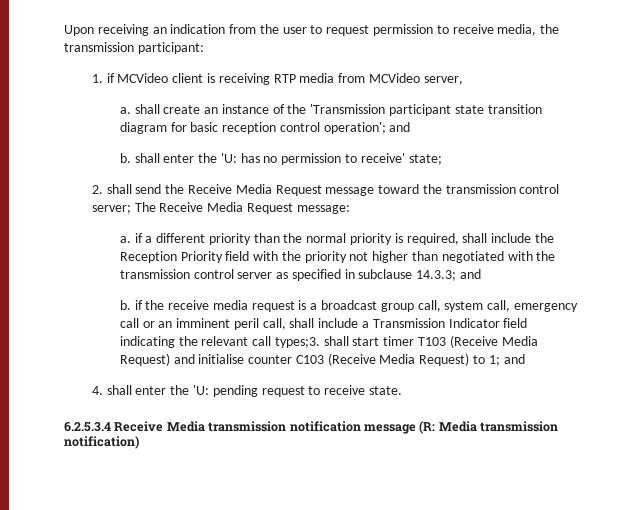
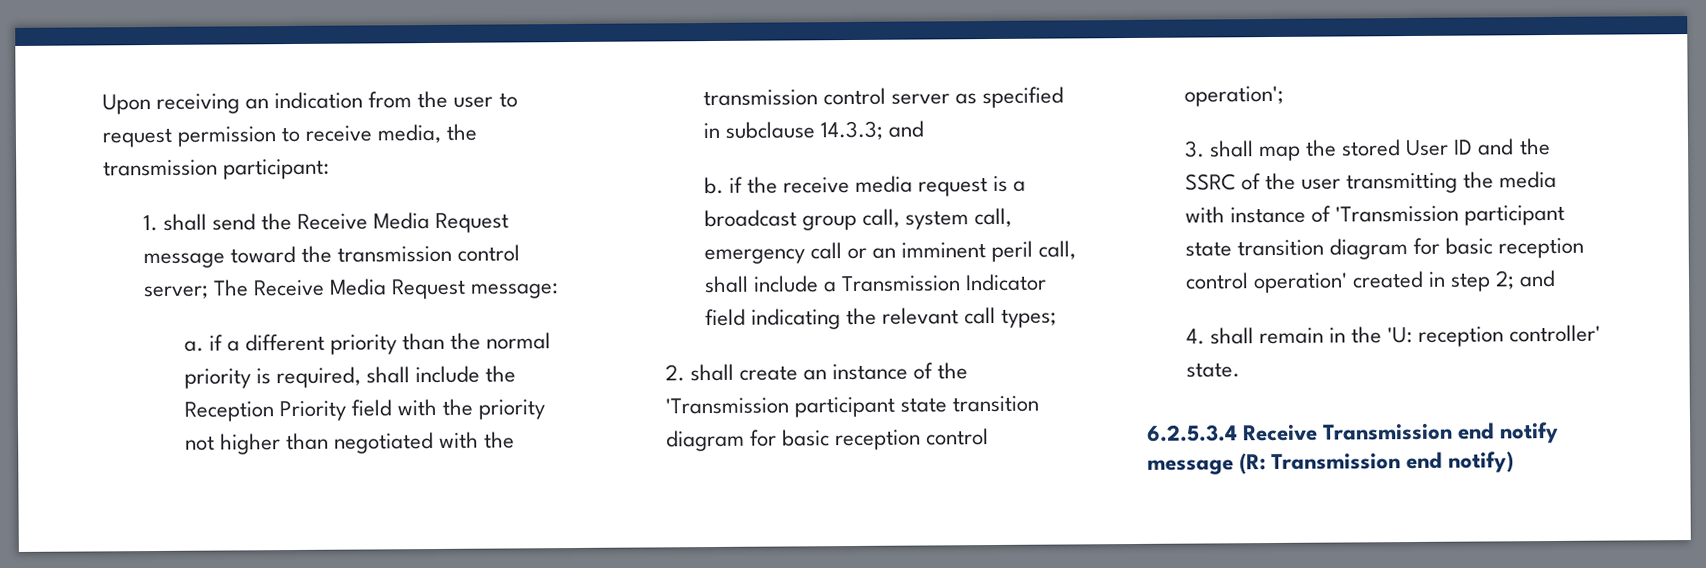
- 1. if MCVideo client is receiving RTP media from MCVideo server,
- a. shall create an instance of the 'Transmission participant state transition diagram for basic reception control operation'; and
- b. shall enter the 'U: has no permission to receive' state;
- 2. shall send the Receive Media Request message toward the transmission control server; The Receive Media Request message:
+ 1. shall send the Receive Media Request message toward the transmission control server; The Receive Media Request message:
- b. if the receive media request is a broadcast group call, system call, emergency call or an imminent peril call, shall include a Transmission Indicator field indicating the relevant call types;3. shall start timer T103 (Receive Media Request) and initialise counter C103 (Receive Media Request) to 1; and
- 4. shall enter the 'U: pending request to receive state.
- 6.2.5.3.4 Receive Media transmission notification message (R: Media transmission notification)
+ b. if the receive media request is a broadcast group call, system call, emergency call or an imminent peril call, shall include a Transmission Indicator field indicating the relevant call types;
+ 2. shall create an instance of the 'Transmission participant state transition diagram for basic reception control operation';
+ 3. shall map the stored User ID and the SSRC of the user transmitting the media with instance of 'Transmission participant state transition diagram for basic reception control operation' created in step 2; and
+ 4. shall remain in the 'U: reception controller' state.
+ 6.2.5.3.4 Receive Transmission end notify message (R: Transmission end notify)

